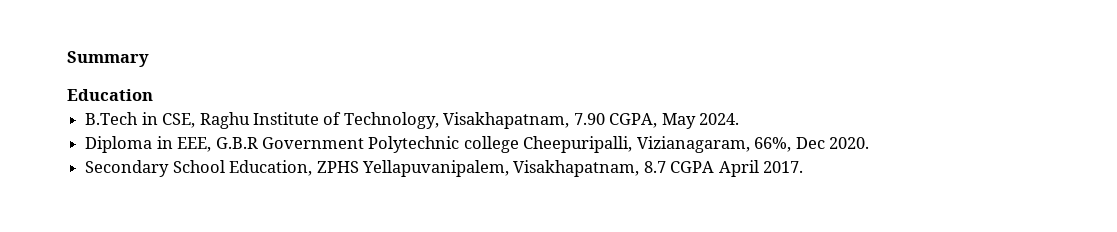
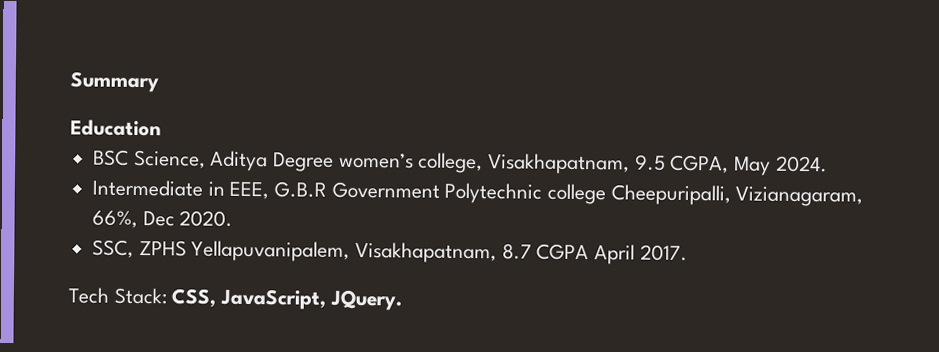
- B.Tech in CSE, Raghu Institute of Technology, Visakhapatnam, 7.90 CGPA, May 2024.
+ BSC Science, Aditya Degree women’s college, Visakhapatnam, 9.5 CGPA, May 2024.
- Diploma in EEE, G.B.R Government Polytechnic college Cheepuripalli, Vizianagaram, 66%, Dec 2020.
+ Intermediate in EEE, G.B.R Government Polytechnic college Cheepuripalli, Vizianagaram, 66%, Dec 2020.
- Secondary School Education, ZPHS Yellapuvanipalem, Visakhapatnam, 8.7 CGPA April 2017.
+ SSC, ZPHS Yellapuvanipalem, Visakhapatnam, 8.7 CGPA April 2017.
+ Tech Stack: CSS, JavaScript, JQuery.

